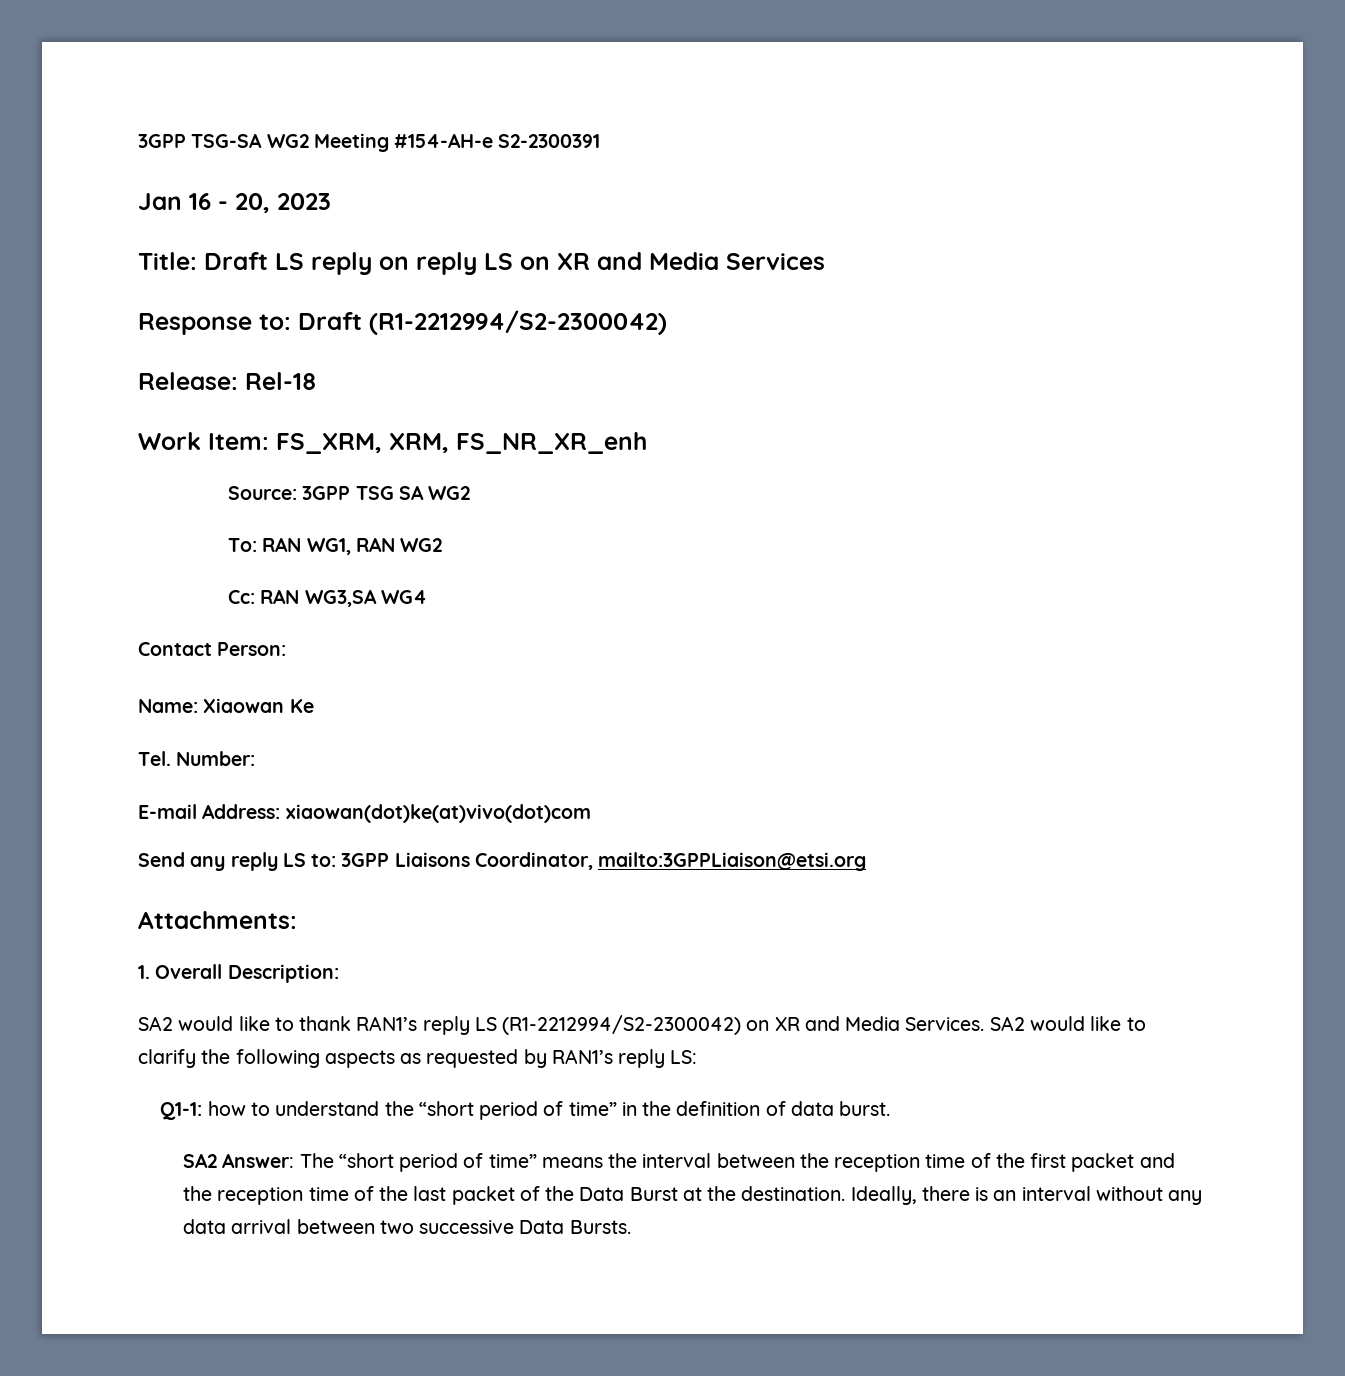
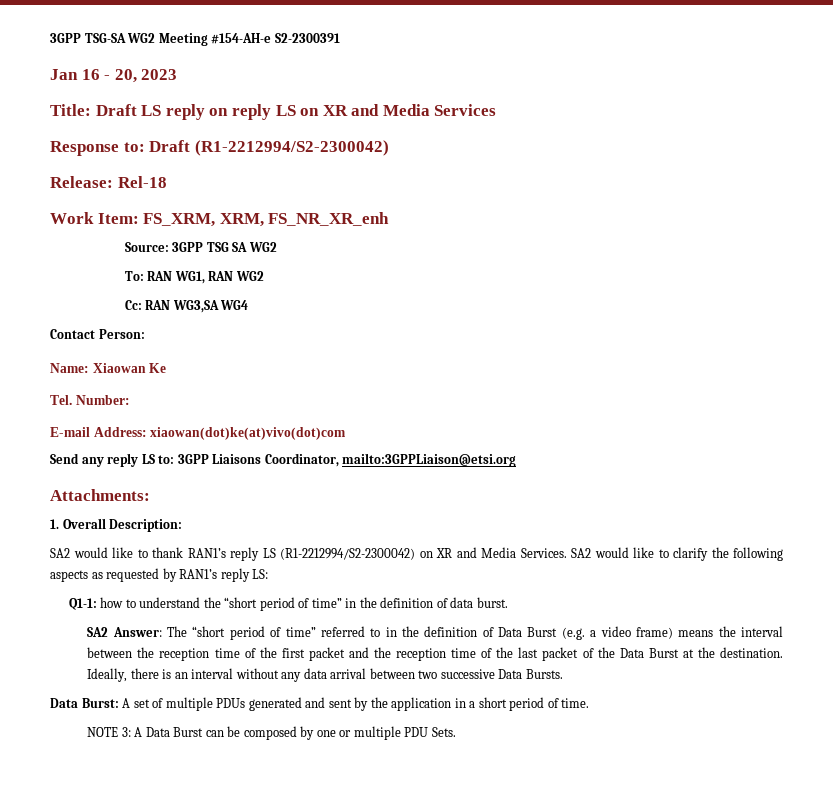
- SA2 Answer: The “short period of time” means the interval between the reception time of the first packet and the reception time of the last packet of the Data Burst at the destination.
+ SA2 Answer: The “short period of time” referred to in the definition of Data Burst (e.g. a video frame) means the interval between the reception time of the first packet and the reception time of the last packet of the Data Burst at the destination.
+ Data Burst: A set of multiple PDUs generated and sent by the application in a short period of time.
+ NOTE 3: A Data Burst can be composed by one or multiple PDU Sets.

